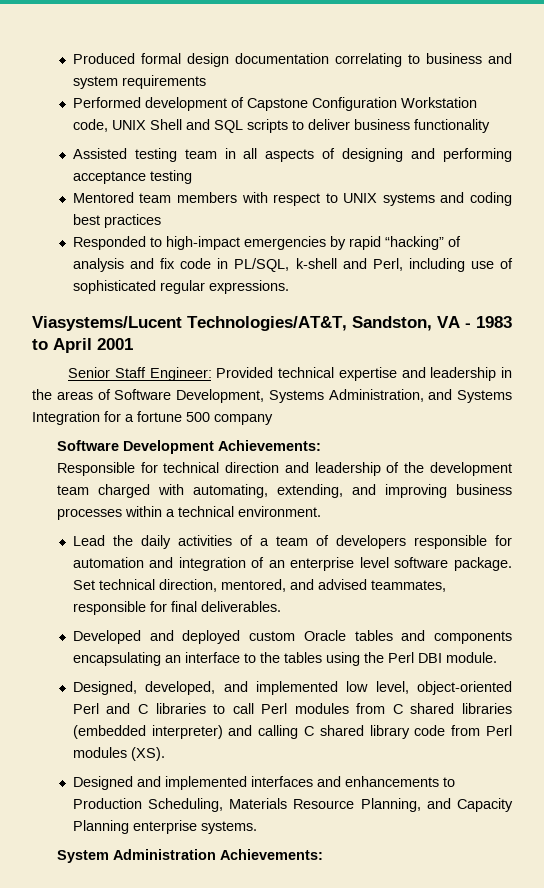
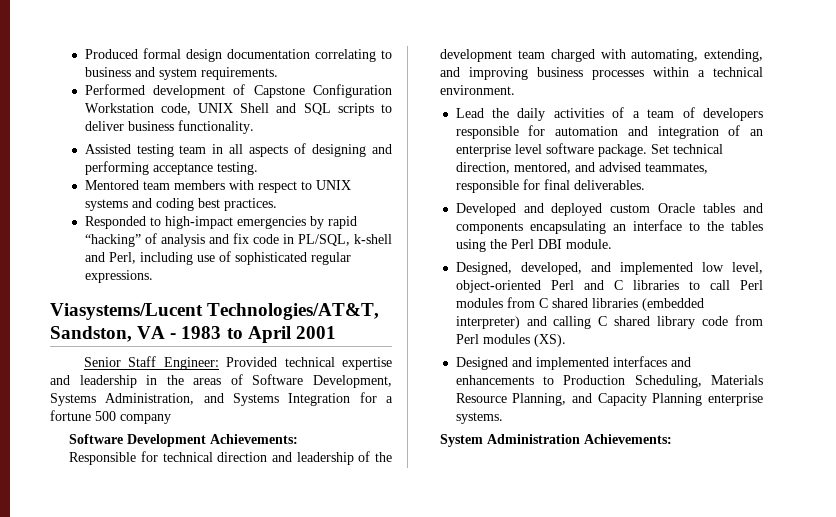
- Produced formal design documentation correlating to business and system requirements
+ Produced formal design documentation correlating to business and system requirements.
- Performed development of Capstone Configuration Workstation code, UNIX Shell and SQL scripts to deliver business functionality
+ Performed development of Capstone Configuration Workstation code, UNIX Shell and SQL scripts to deliver business functionality.
- Assisted testing team in all aspects of designing and performing acceptance testing
+ Assisted testing team in all aspects of designing and performing acceptance testing.
- Mentored team members with respect to UNIX systems and coding best practices
+ Mentored team members with respect to UNIX systems and coding best practices.

